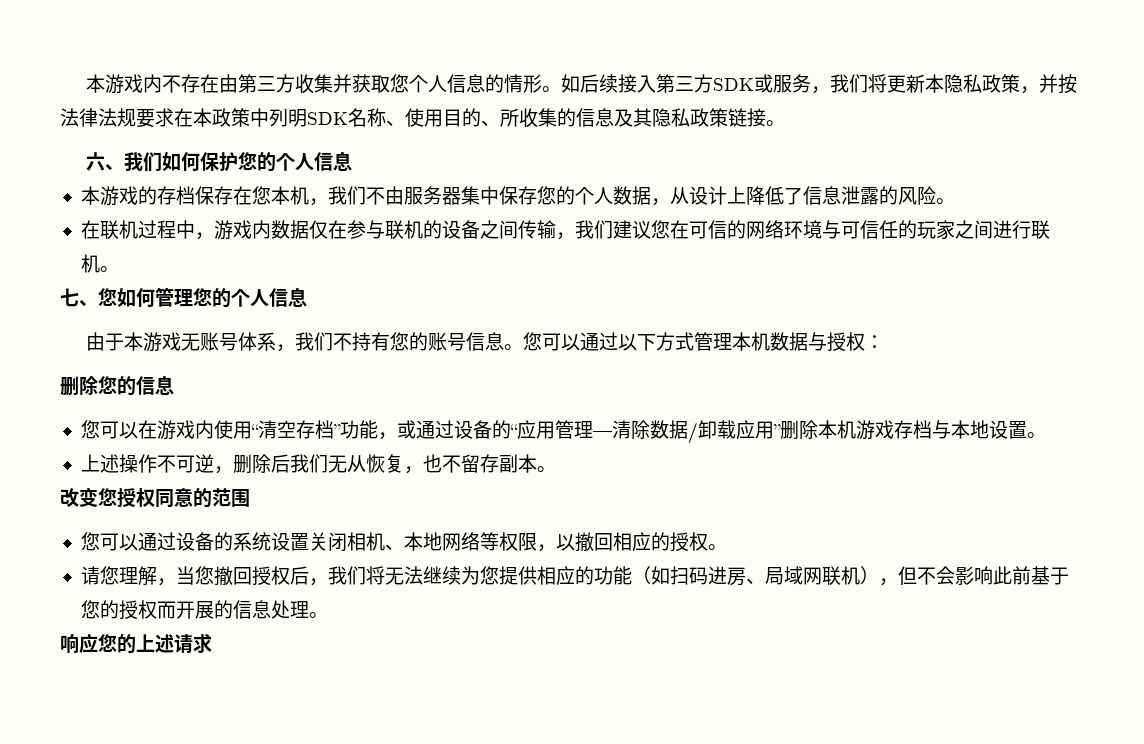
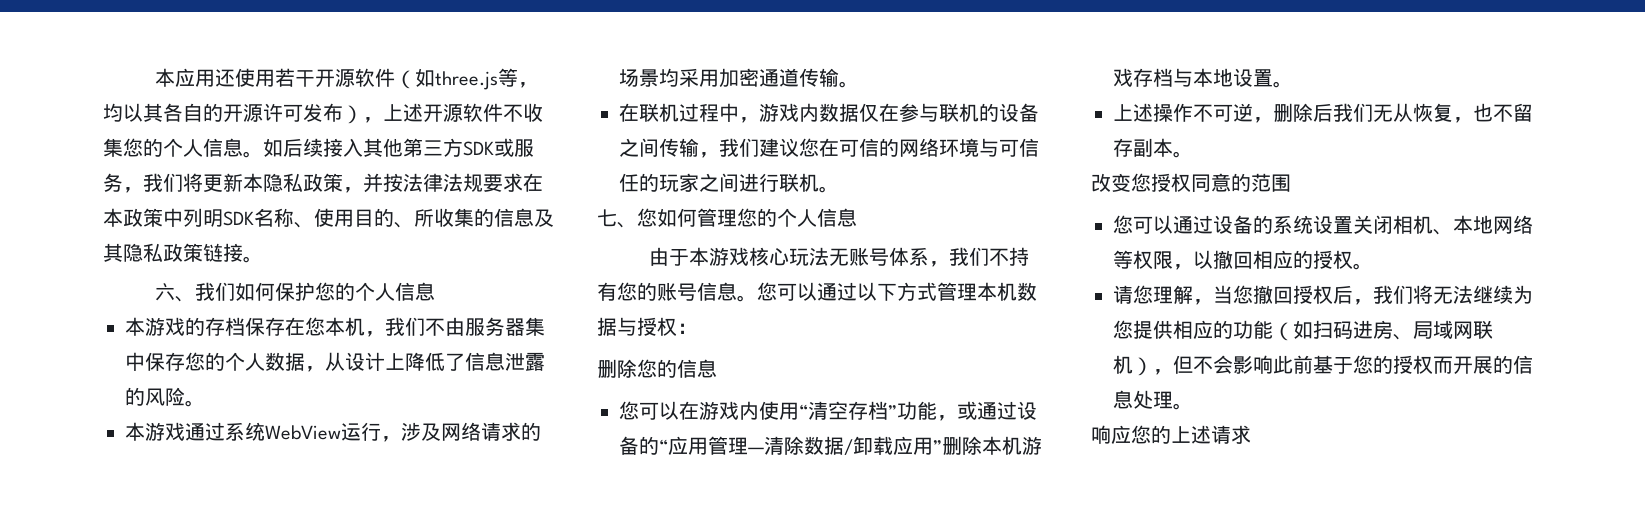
- 本游戏内不存在由第三方收集并获取您个人信息的情形。
+ 本应用还使用若干开源软件（如three.js等，均以其各自的开源许可发布），上述开源软件不收集您的个人信息。
- 如后续接入第三方SDK或服务，我们将更新本隐私政策，并按法律法规要求在本政策中列明SDK名称、使用目的、所收集的信息及其隐私政策链接。
+ 如后续接入其他第三方SDK或服务，我们将更新本隐私政策，并按法律法规要求在本政策中列明SDK名称、使用目的、所收集的信息及其隐私政策链接。
+ 本游戏通过系统WebView运行，涉及网络请求的场景均采用加密通道传输。
- 由于本游戏无账号体系，我们不持有您的账号信息。
+ 由于本游戏核心玩法无账号体系，我们不持有您的账号信息。

